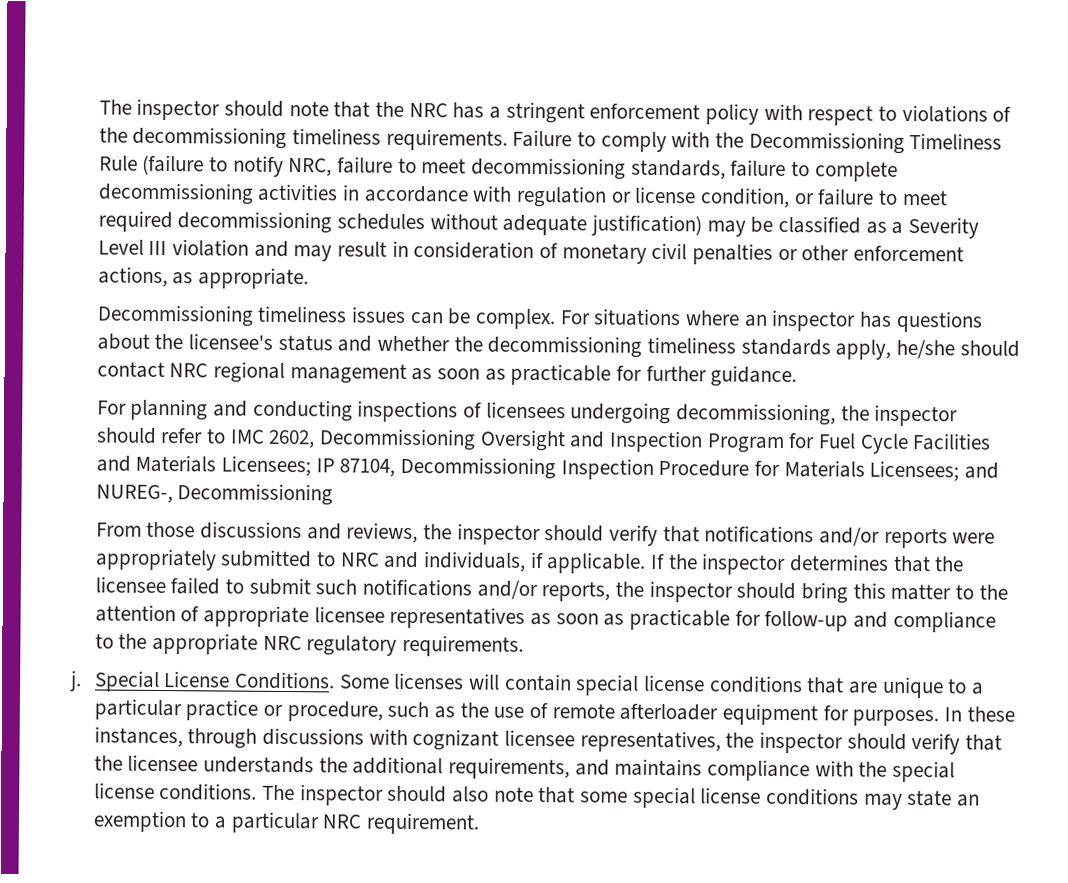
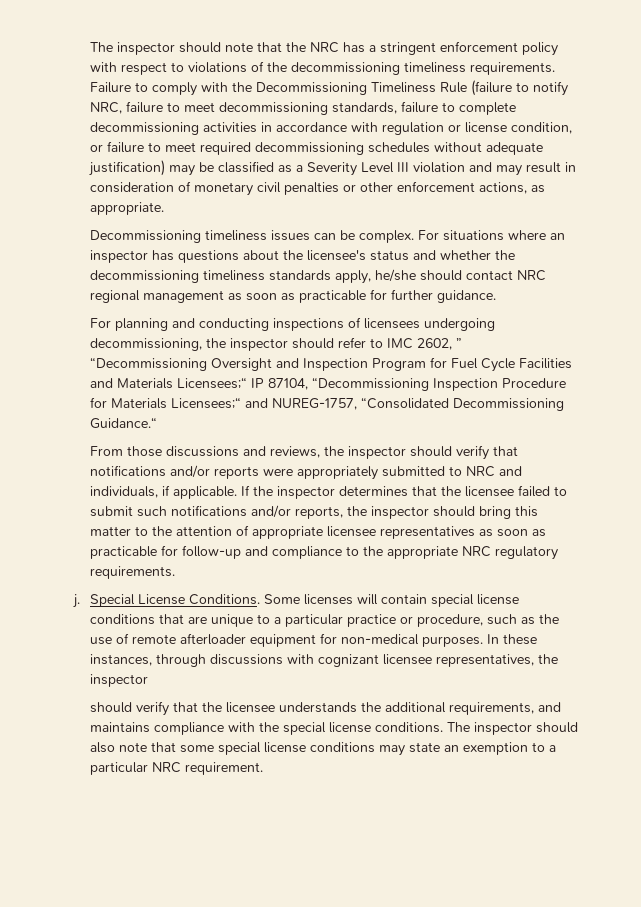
- For planning and conducting inspections of licensees undergoing decommissioning, the inspector should refer to IMC 2602, Decommissioning Oversight and Inspection Program for Fuel Cycle Facilities and Materials Licensees; IP 87104, Decommissioning Inspection Procedure for Materials Licensees; and NUREG-, Decommissioning
+ For planning and conducting inspections of licensees undergoing decommissioning, the inspector should refer to IMC 2602, ” “Decommissioning Oversight and Inspection Program for Fuel Cycle Facilities and Materials Licensees;“ IP 87104, “Decommissioning Inspection Procedure for Materials Licensees;“ and NUREG-1757, “Consolidated Decommissioning Guidance.“
- Some licenses will contain special license conditions that are unique to a particular practice or procedure, such as the use of remote afterloader equipment for purposes.
+ Some licenses will contain special license conditions that are unique to a particular practice or procedure, such as the use of remote afterloader equipment for non-medical purposes.
- In these instances, through discussions with cognizant licensee representatives, the inspector should verify that the licensee understands the additional requirements, and maintains compliance with the special license conditions.
+ In these instances, through discussions with cognizant licensee representatives, the inspector
+ should verify that the licensee understands the additional requirements, and maintains compliance with the special license conditions.

